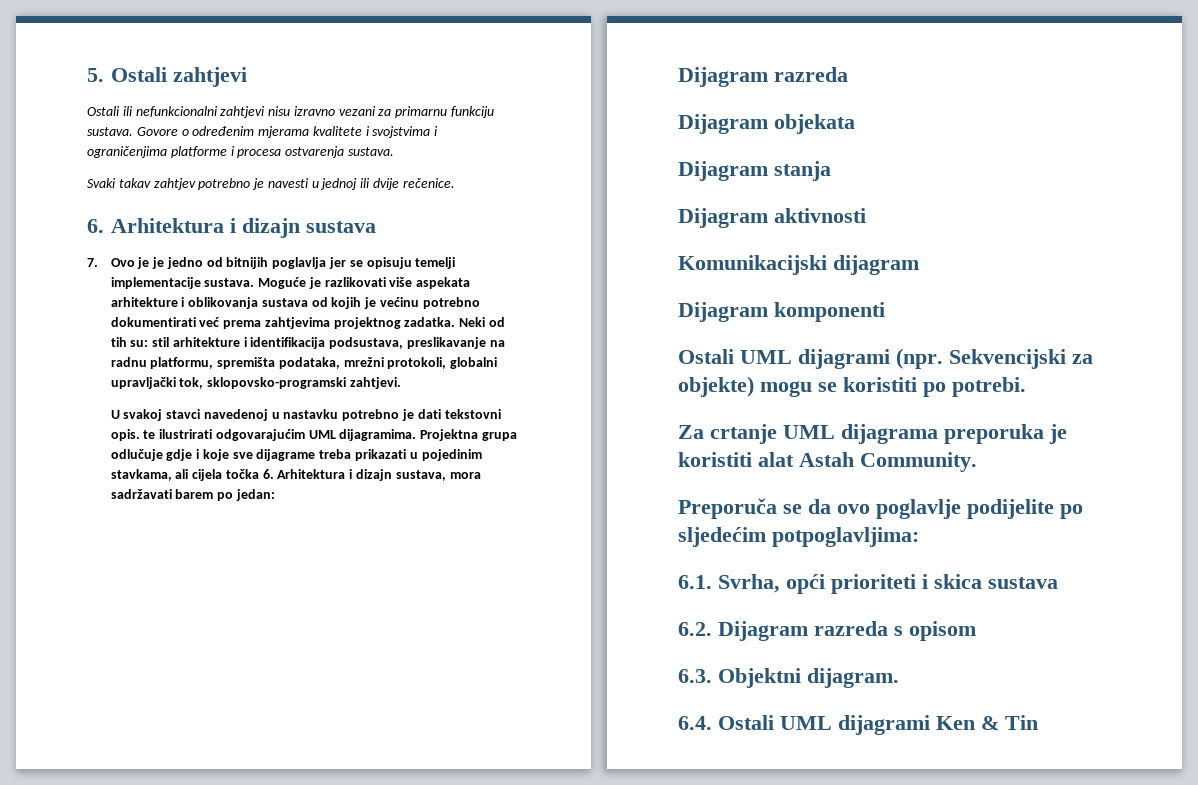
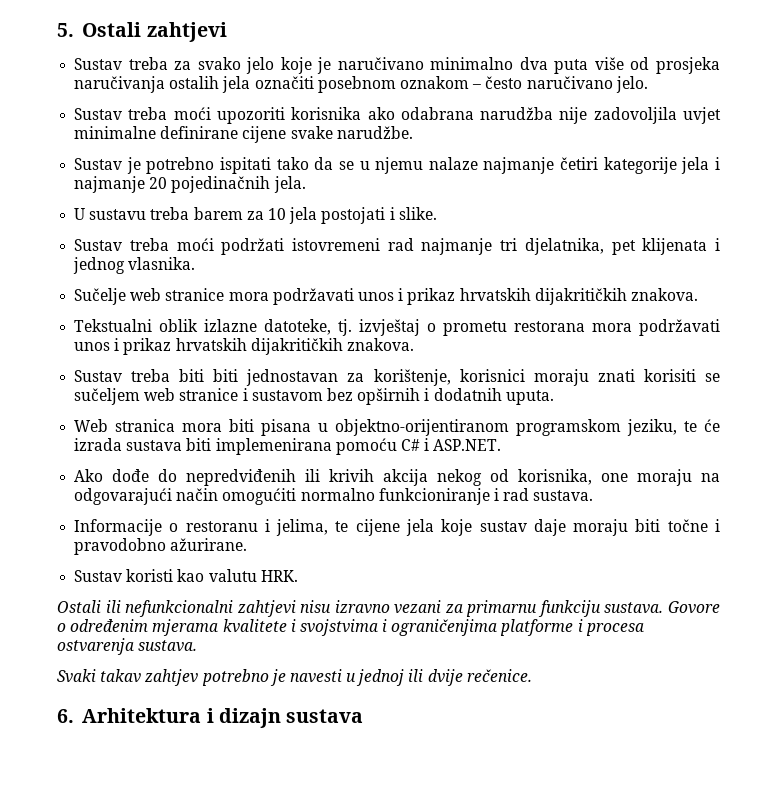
+ Sustav treba za svako jelo koje je naručivano minimalno dva puta više od prosjeka naručivanja ostalih jela označiti posebnom oznakom – često naručivano jelo.
+ Sustav treba moći upozoriti korisnika ako odabrana narudžba nije zadovoljila uvjet minimalne definirane cijene svake narudžbe.
+ Sustav je potrebno ispitati tako da se u njemu nalaze najmanje četiri kategorije jela i najmanje 20 pojedinačnih jela.
+ U sustavu treba barem za 10 jela postojati i slike.
+ Sustav treba moći podržati istovremeni rad najmanje tri djelatnika, pet klijenata i jednog vlasnika.
+ Sučelje web stranice mora podržavati unos i prikaz hrvatskih dijakritičkih znakova.
+ Tekstualni oblik izlazne datoteke, tj. izvještaj o prometu restorana mora podržavati unos i prikaz hrvatskih dijakritičkih znakova.
+ Sustav treba biti biti jednostavan za korištenje, korisnici moraju znati korisiti se sučeljem web stranice i sustavom bez opširnih i dodatnih uputa.
+ Web stranica mora biti pisana u objektno-orijentiranom programskom jeziku, te će izrada sustava biti implemenirana pomoću C# i ASP.NET.
+ Ako dođe do nepredviđenih ili krivih akcija nekog od korisnika, one moraju na odgovarajući način omogućiti normalno funkcioniranje i rad sustava.
+ Informacije o restoranu i jelima, te cijene jela koje sustav daje moraju biti točne i pravodobno ažurirane.
+ Sustav koristi kao valutu HRK.
- 7. Ovo je je jedno od bitnijih poglavlja jer se opisuju temelji implementacije sustava. Moguće je razlikovati više aspekata arhitekture i oblikovanja sustava od kojih je većinu potrebno dokumentirati već prema zahtjevima projektnog zadatka. Neki od tih su: stil arhitekture i identifikacija podsustava, preslikavanje na radnu platformu, spremišta podataka, mrežni protokoli, globalni upravljački tok, sklopovsko-programski zahtjevi.
- U svakoj stavci navedenoj u nastavku potrebno je dati tekstovni opis. te ilustrirati odgovarajućim UML dijagramima. Projektna grupa odlučuje gdje i koje sve dijagrame treba prikazati u pojedinim stavkama, ali cijela točka 6. Arhitektura i dizajn sustava, mora sadržavati barem po jedan:
- Dijagram razreda
- Dijagram objekata
- Dijagram stanja
- Dijagram aktivnosti
- Komunikacijski dijagram
- Dijagram komponenti
- Ostali UML dijagrami (npr. Sekvencijski za objekte) mogu se koristiti po potrebi.
- Za crtanje UML dijagrama preporuka je koristiti alat Astah Community.
- Preporuča se da ovo poglavlje podijelite po sljedećim potpoglavljima:
- 6.1. Svrha, opći prioriteti i skica sustava
- 6.2. Dijagram razreda s opisom
- 6.3. Objektni dijagram.
- 6.4. Ostali UML dijagrami Ken & Tin

